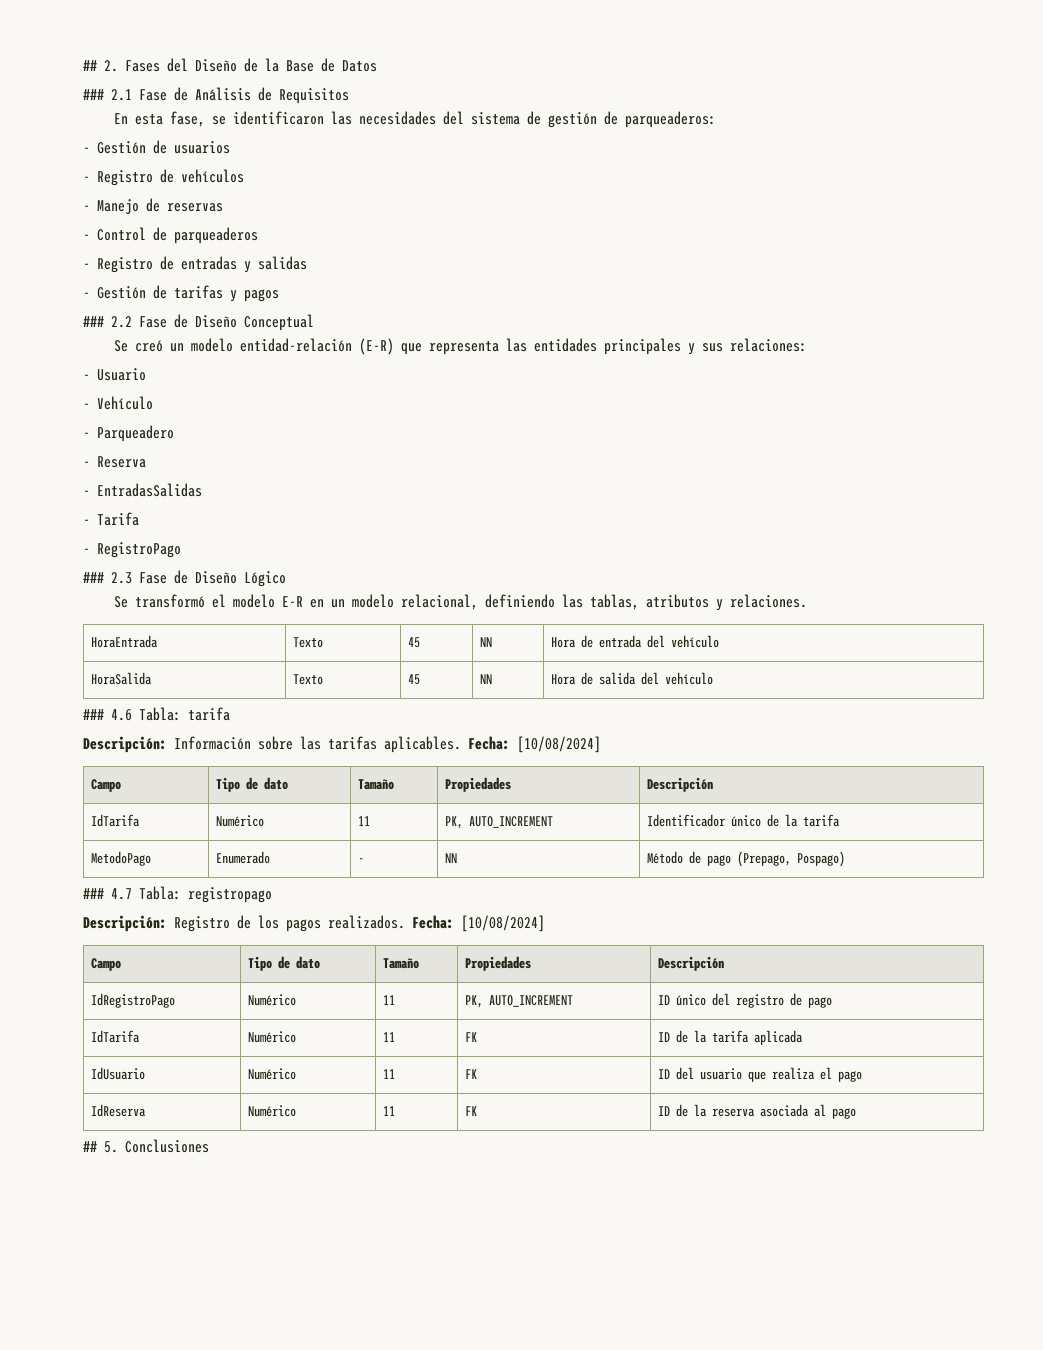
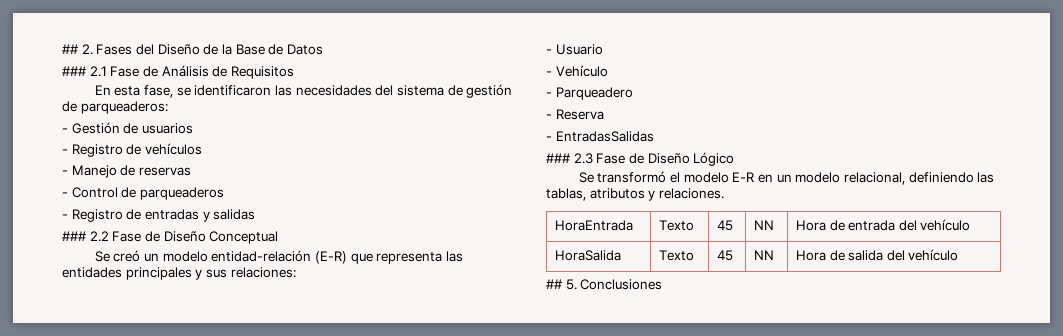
- - Gestión de tarifas y pagos
- - Tarifa
- - RegistroPago
- ### 4.6 Tabla: tarifa
- Descripción: Información sobre las tarifas aplicables. Fecha: [10/08/2024]
- Campo | Tipo de dato | Tamaño | Propiedades | Descripción
- IdTarifa | Numérico | 11 | PK, AUTO_INCREMENT | Identificador único de la tarifa
- MetodoPago | Enumerado | - | NN | Método de pago (Prepago, Pospago)
- ### 4.7 Tabla: registropago
- Descripción: Registro de los pagos realizados. Fecha: [10/08/2024]
- Campo | Tipo de dato | Tamaño | Propiedades | Descripción
- IdRegistroPago | Numérico | 11 | PK, AUTO_INCREMENT | ID único del registro de pago
- IdTarifa | Numérico | 11 | FK | ID de la tarifa aplicada
- IdUsuario | Numérico | 11 | FK | ID del usuario que realiza el pago
- IdReserva | Numérico | 11 | FK | ID de la reserva asociada al pago

